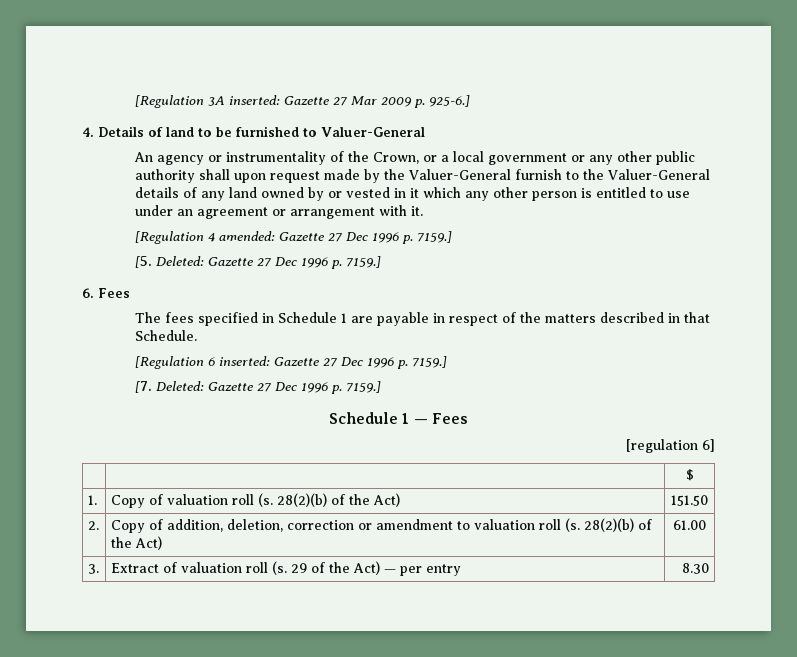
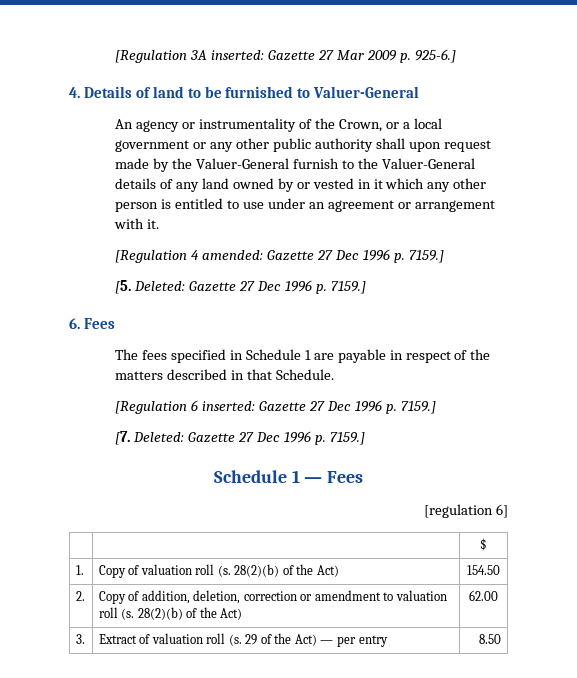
- 1. | Copy of valuation roll (s. 28(2)(b) of the Act) | 151.50
+ 1. | Copy of valuation roll (s. 28(2)(b) of the Act) | 154.50
- 2. | Copy of addition, deletion, correction or amendment to valuation roll (s. 28(2)(b) of the Act) | 61.00
+ 2. | Copy of addition, deletion, correction or amendment to valuation roll (s. 28(2)(b) of the Act) | 62.00
- 3. | Extract of valuation roll (s. 29 of the Act) — per entry | 8.30
+ 3. | Extract of valuation roll (s. 29 of the Act) — per entry | 8.50

